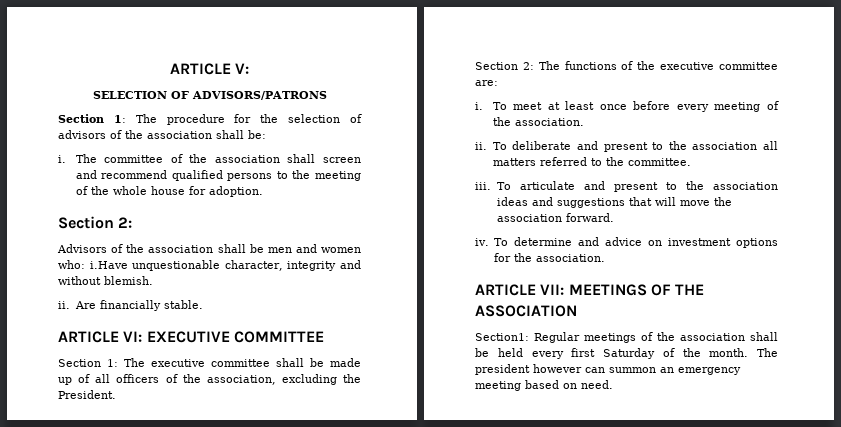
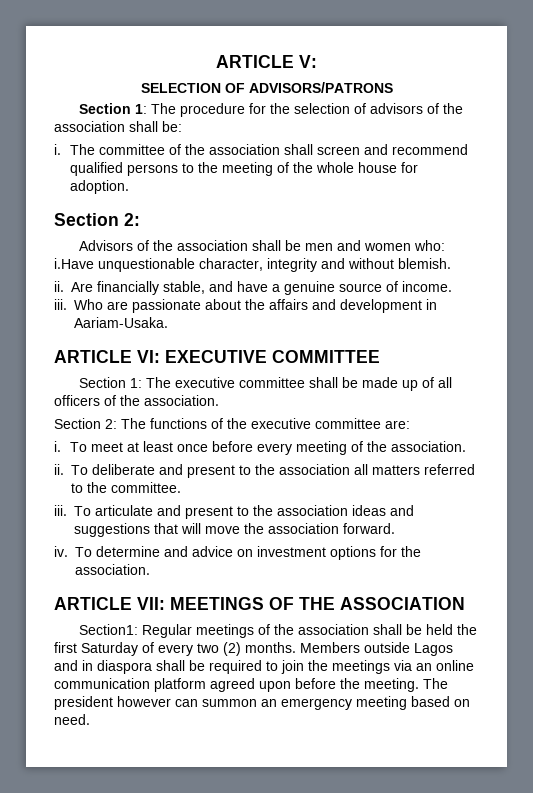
- Are financially stable.
+ Are financially stable, and have a genuine source of income.
+ iii. Who are passionate about the affairs and development in Aariam-Usaka.
- Section 1: The executive committee shall be made up of all officers of the association, excluding the President.
+ Section 1: The executive committee shall be made up of all officers of the association.
- Section1: Regular meetings of the association shall be held every first Saturday of the month.
+ Section1: Regular meetings of the association shall be held the first Saturday of every two (2) months. Members outside Lagos and in diaspora shall be required to join the meetings via an online communication platform agreed upon before the meeting.

